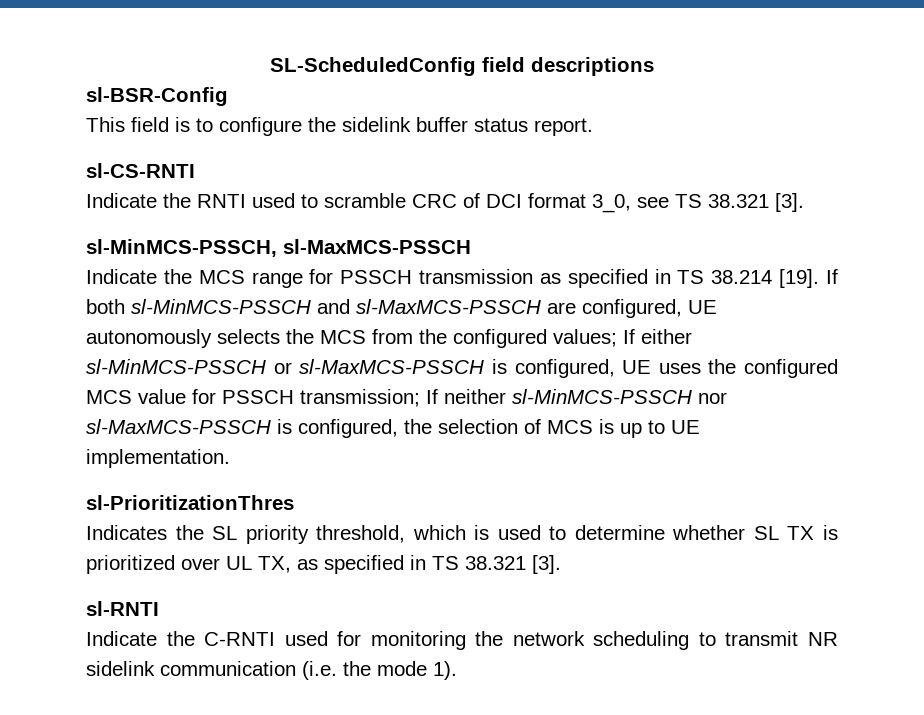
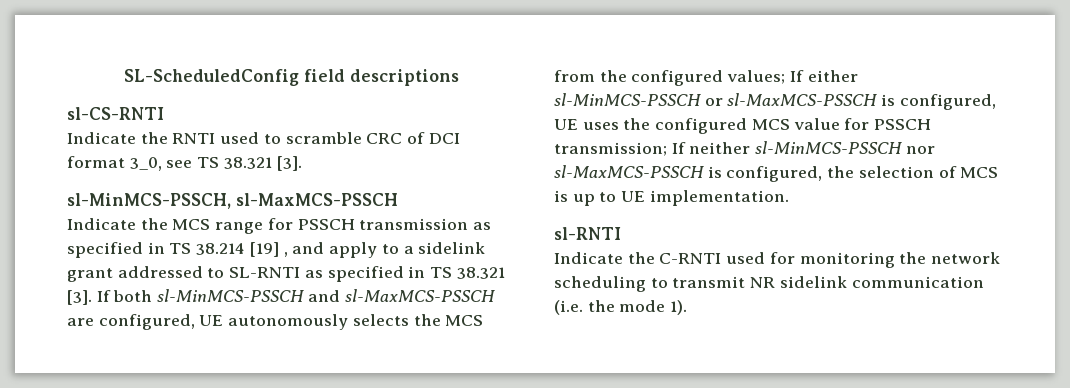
- sl-BSR-Config
- This field is to configure the sidelink buffer status report.
- Indicate the MCS range for PSSCH transmission as specified in TS 38.214 [19].
+ Indicate the MCS range for PSSCH transmission as specified in TS 38.214 [19] , and apply to a sidelink grant addressed to SL-RNTI as specified in TS 38.321 [3].
- sl-PrioritizationThres
- Indicates the SL priority threshold, which is used to determine whether SL TX is prioritized over UL TX, as specified in TS 38.321 [3].

